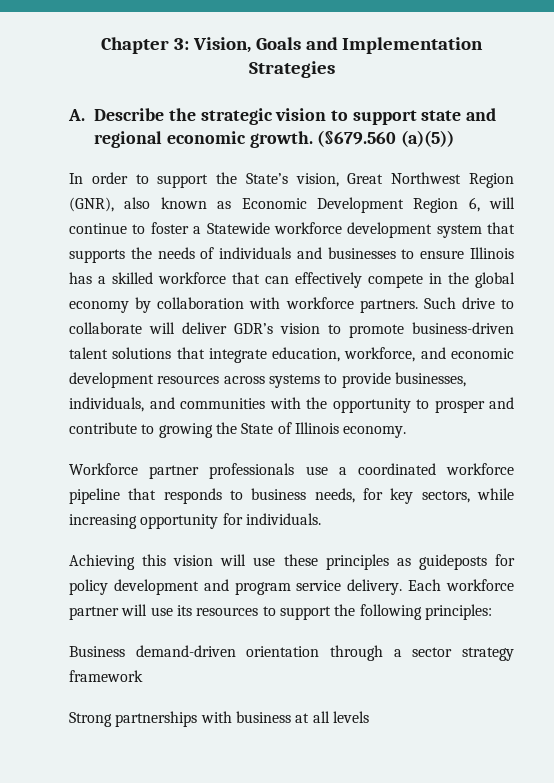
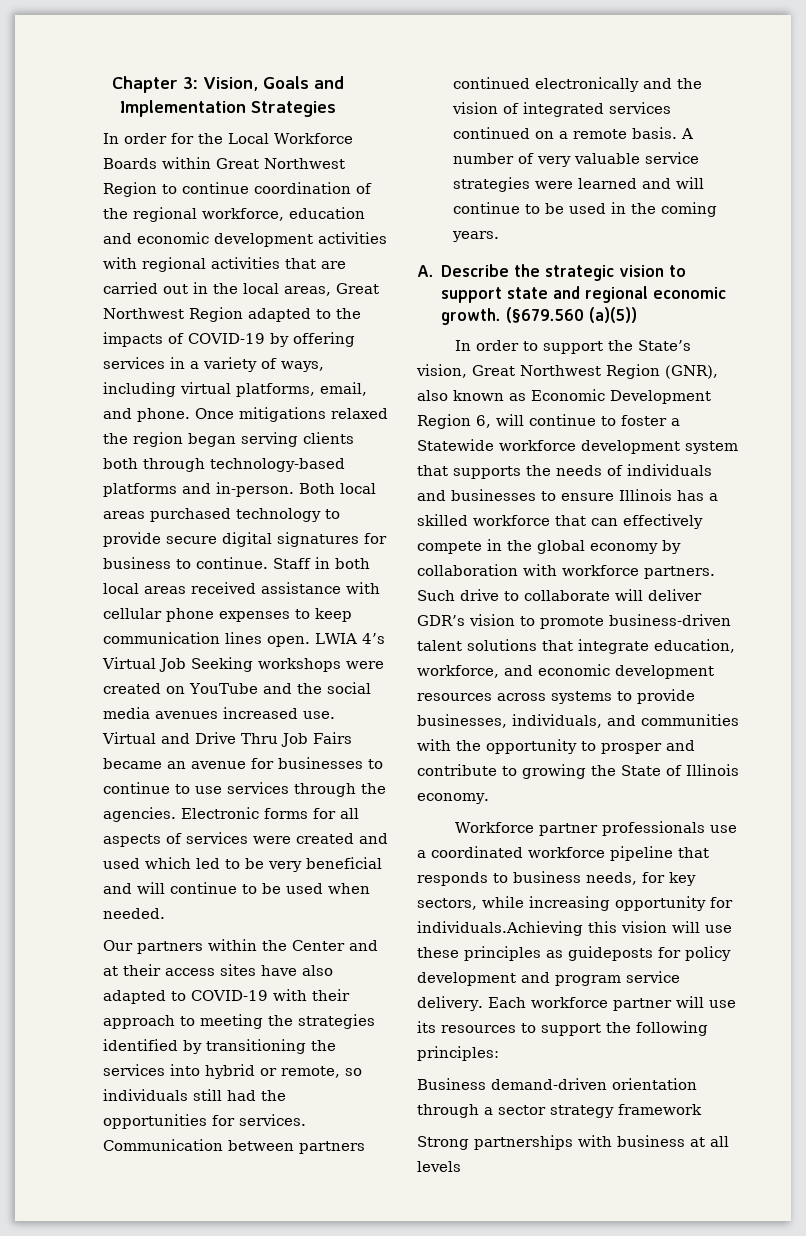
+ In order for the Local Workforce Boards within Great Northwest Region to continue coordination of the regional workforce, education and economic development activities with regional activities that are carried out in the local areas, Great Northwest Region adapted to the impacts of COVID-19 by offering services in a variety of ways, including virtual platforms, email, and phone. Once mitigations relaxed the region began serving clients both through technology-based platforms and in-person. Both local areas purchased technology to provide secure digital signatures for business to continue. Staff in both local areas received assistance with cellular phone expenses to keep communication lines open. LWIA 4’s Virtual Job Seeking workshops were created on YouTube and the social media avenues increased use. Virtual and Drive Thru Job Fairs became an avenue for businesses to continue to use services through the agencies. Electronic forms for all aspects of services were created and used which led to be very beneficial and will continue to be used when needed.
+ Our partners within the Center and at their access sites have also adapted to COVID-19 with their approach to meeting the strategies identified by transitioning the services into hybrid or remote, so individuals still had the opportunities for services. Communication between partners continued electronically and the vision of integrated services continued on a remote basis. A number of very valuable service strategies were learned and will continue to be used in the coming years.
- Workforce partner professionals use a coordinated workforce pipeline that responds to business needs, for key sectors, while increasing opportunity for individuals.
- Achieving this vision will use these principles as guideposts for policy development and program service delivery.
+ Workforce partner professionals use a coordinated workforce pipeline that responds to business needs, for key sectors, while increasing opportunity for individuals.Achieving this vision will use these principles as guideposts for policy development and program service delivery.

